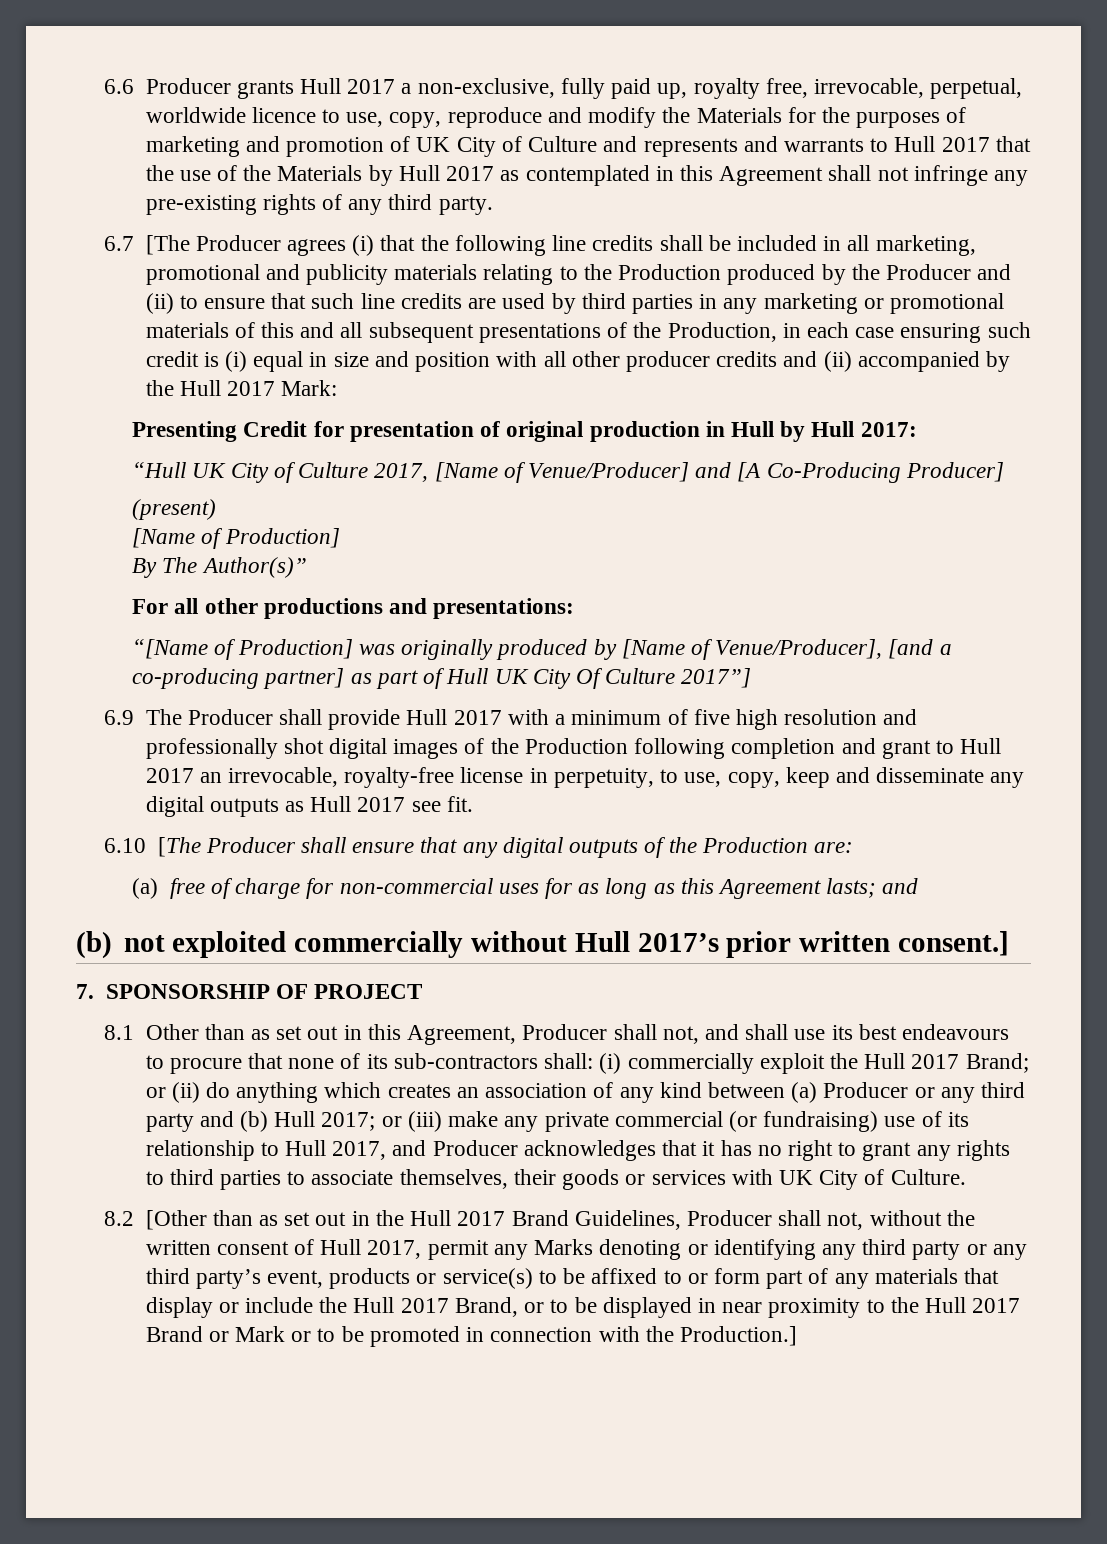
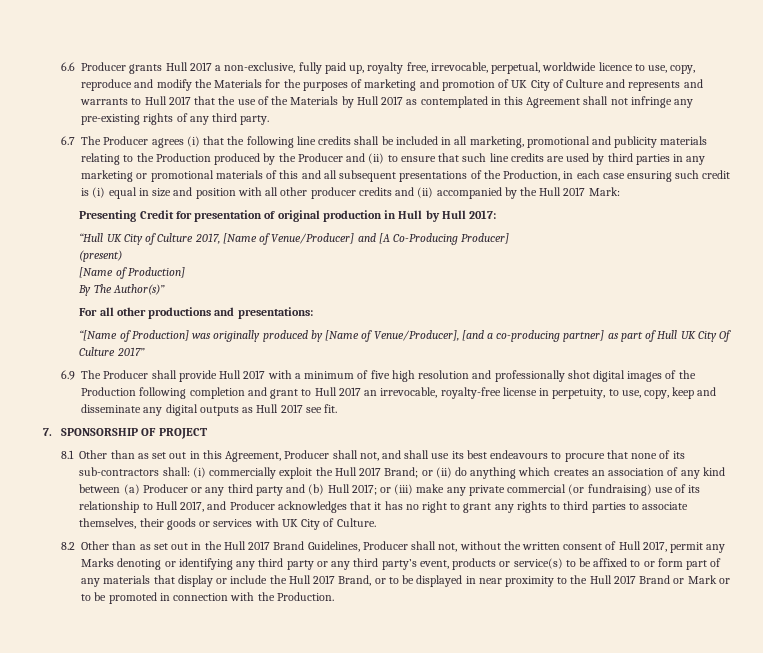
- 6.7 [The Producer agrees (i) that the following line credits shall be included in all marketing, promotional and publicity materials relating to the Production produced by the Producer and (ii) to ensure that such line credits are used by third parties in any marketing or promotional materials of this and all subsequent presentations of the Production, in each case ensuring such credit is (i) equal in size and position with all other producer credits and (ii) accompanied by the Hull 2017 Mark:
+ 6.7 The Producer agrees (i) that the following line credits shall be included in all marketing, promotional and publicity materials relating to the Production produced by the Producer and (ii) to ensure that such line credits are used by third parties in any marketing or promotional materials of this and all subsequent presentations of the Production, in each case ensuring such credit is (i) equal in size and position with all other producer credits and (ii) accompanied by the Hull 2017 Mark:
- “[Name of Production] was originally produced by [Name of Venue/Producer], [and a co-producing partner] as part of Hull UK City Of Culture 2017”]
+ “[Name of Production] was originally produced by [Name of Venue/Producer], [and a co-producing partner] as part of Hull UK City Of Culture 2017”
- 6.10 [The Producer shall ensure that any digital outputs of the Production are:
- (a) free of charge for non-commercial uses for as long as this Agreement lasts; and
- (b) not exploited commercially without Hull 2017’s prior written consent.]
- 8.2 [Other than as set out in the Hull 2017 Brand Guidelines, Producer shall not, without the written consent of Hull 2017, permit any Marks denoting or identifying any third party or any third party’s event, products or service(s) to be affixed to or form part of any materials that display or include the Hull 2017 Brand, or to be displayed in near proximity to the Hull 2017 Brand or Mark or to be promoted in connection with the Production.]
+ 8.2 Other than as set out in the Hull 2017 Brand Guidelines, Producer shall not, without the written consent of Hull 2017, permit any Marks denoting or identifying any third party or any third party’s event, products or service(s) to be affixed to or form part of any materials that display or include the Hull 2017 Brand, or to be displayed in near proximity to the Hull 2017 Brand or Mark or to be promoted in connection with the Production.

